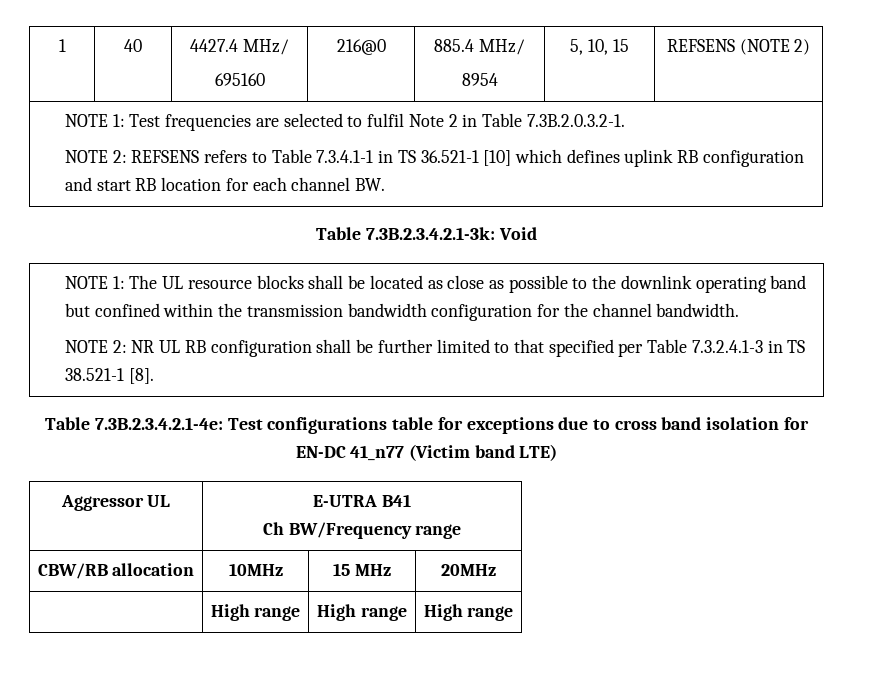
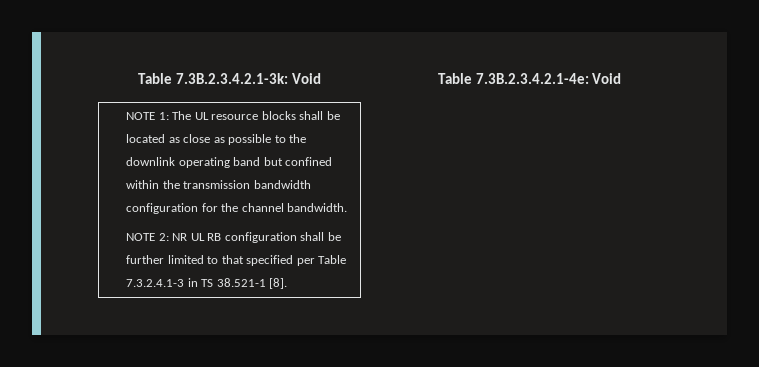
- 1 | 40 | 4427.4 MHz/
- 695160 | 216@0 | 885.4 MHz/
- 8954 | 5, 10, 15 | REFSENS (NOTE 2)
- NOTE 1: Test frequencies are selected to fulfil Note 2 in Table 7.3B.2.0.3.2-1.
- NOTE 2: REFSENS refers to Table 7.3.4.1-1 in TS 36.521-1 [10] which defines uplink RB configuration and start RB location for each channel BW.
- Table 7.3B.2.3.4.2.1-4e: Test configurations table for exceptions due to cross band isolation for EN-DC 41_n77 (Victim band LTE)
- Aggressor UL | E-UTRA B41
- Ch BW/Frequency range
- CBW/RB allocation | 10MHz | 15 MHz | 20MHz
- | High range | High range | High range
+ Table 7.3B.2.3.4.2.1-4e: Void

